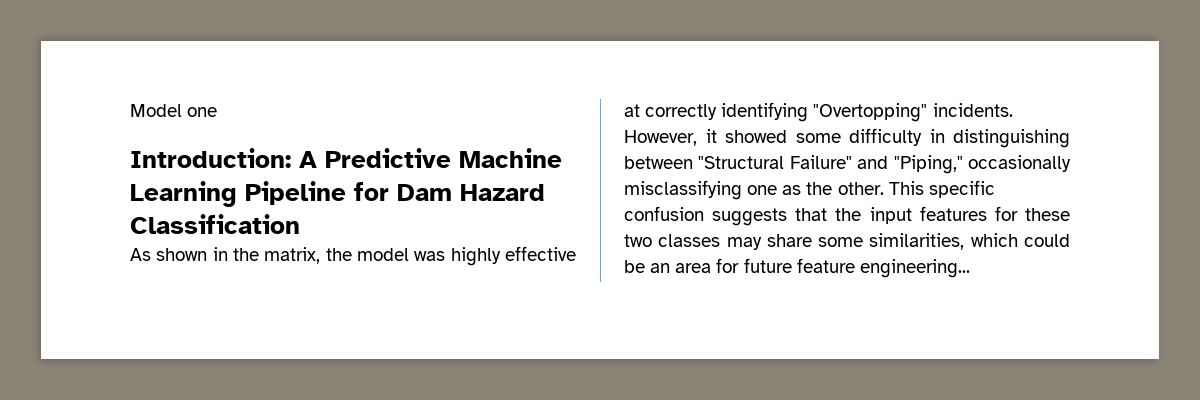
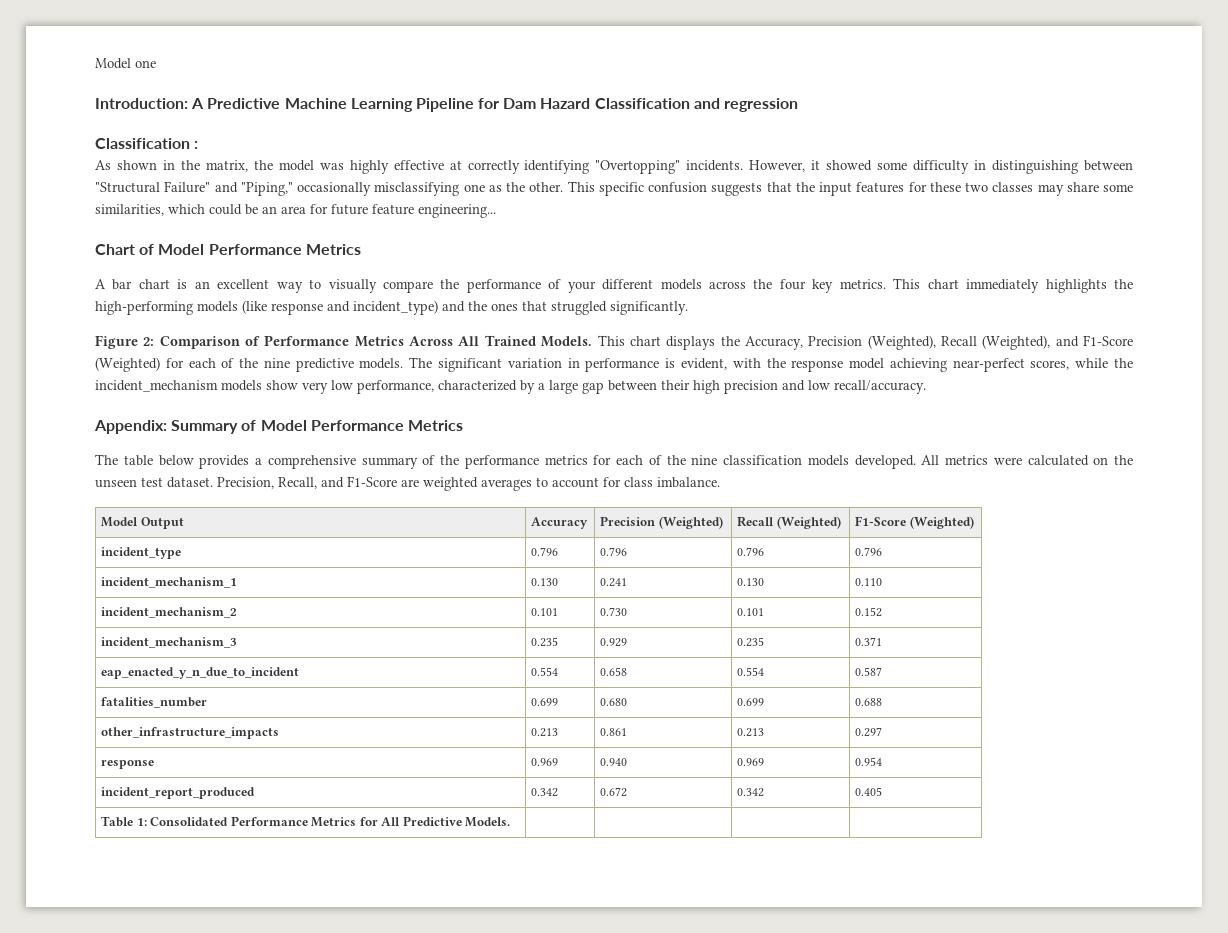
- Introduction: A Predictive Machine Learning Pipeline for Dam Hazard Classification
+ Introduction: A Predictive Machine Learning Pipeline for Dam Hazard Classification and regression
+ Classification :
+ Chart of Model Performance Metrics
+ A bar chart is an excellent way to visually compare the performance of your different models across the four key metrics. This chart immediately highlights the high-performing models (like response and incident_type) and the ones that struggled significantly.
+ Figure 2: Comparison of Performance Metrics Across All Trained Models. This chart displays the Accuracy, Precision (Weighted), Recall (Weighted), and F1-Score (Weighted) for each of the nine predictive models. The significant variation in performance is evident, with the response model achieving near-perfect scores, while the incident_mechanism models show very low performance, characterized by a large gap between their high precision and low recall/accuracy.
+ Appendix: Summary of Model Performance Metrics
+ The table below provides a comprehensive summary of the performance metrics for each of the nine classification models developed. All metrics were calculated on the unseen test dataset. Precision, Recall, and F1-Score are weighted averages to account for class imbalance.
+ Model Output | Accuracy | Precision (Weighted) | Recall (Weighted) | F1-Score (Weighted)
+ incident_type | 0.796 | 0.796 | 0.796 | 0.796
+ incident_mechanism_1 | 0.130 | 0.241 | 0.130 | 0.110
+ incident_mechanism_2 | 0.101 | 0.730 | 0.101 | 0.152
+ incident_mechanism_3 | 0.235 | 0.929 | 0.235 | 0.371
+ eap_enacted_y_n_due_to_incident | 0.554 | 0.658 | 0.554 | 0.587
+ fatalities_number | 0.699 | 0.680 | 0.699 | 0.688
+ other_infrastructure_impacts | 0.213 | 0.861 | 0.213 | 0.297
+ response | 0.969 | 0.940 | 0.969 | 0.954
+ incident_report_produced | 0.342 | 0.672 | 0.342 | 0.405
+ Table 1: Consolidated Performance Metrics for All Predictive Models. | | | |

